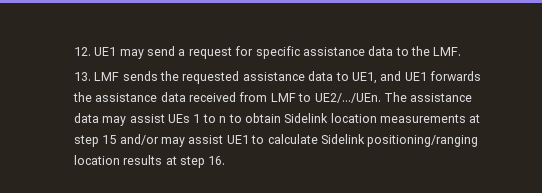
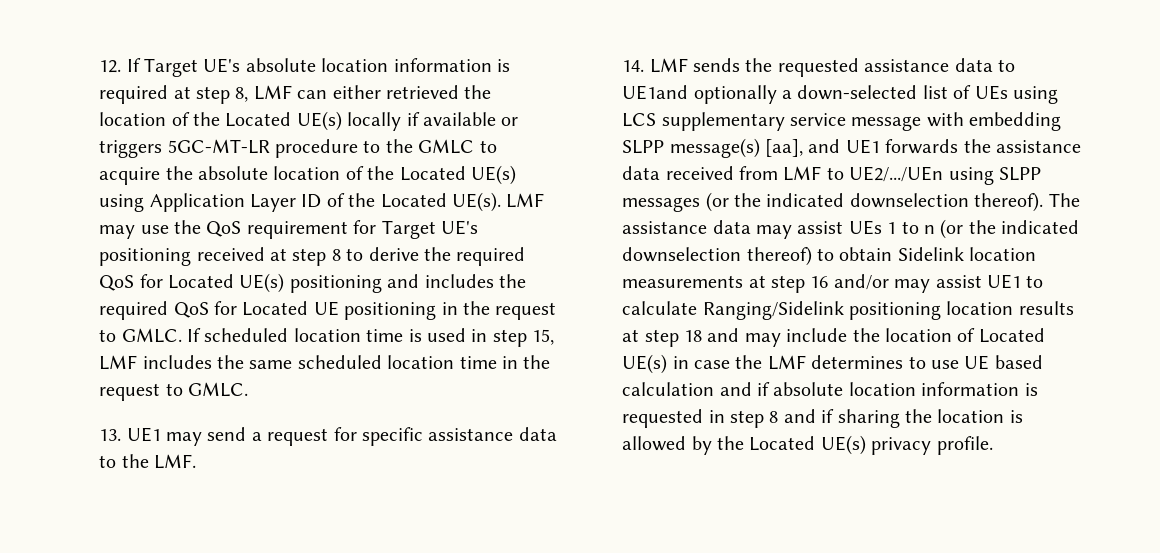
- 12. UE1 may send a request for specific assistance data to the LMF.
+ 12. If Target UE's absolute location information is required at step 8, LMF can either retrieved the location of the Located UE(s) locally if available or triggers 5GC-MT-LR procedure to the GMLC to acquire the absolute location of the Located UE(s) using Application Layer ID of the Located UE(s). LMF may use the QoS requirement for Target UE's positioning received at step 8 to derive the required QoS for Located UE(s) positioning and includes the required QoS for Located UE positioning in the request to GMLC. If scheduled location time is used in step 15, LMF includes the same scheduled location time in the request to GMLC.
+ 13. UE1 may send a request for specific assistance data to the LMF.
- 13. LMF sends the requested assistance data to UE1, and UE1 forwards the assistance data received from LMF to UE2/.../UEn. The assistance data may assist UEs 1 to n to obtain Sidelink location measurements at step 15 and/or may assist UE1 to calculate Sidelink positioning/ranging location results at step 16.
+ 14. LMF sends the requested assistance data to UE1and optionally a down-selected list of UEs using LCS supplementary service message with embedding SLPP message(s) [aa], and UE1 forwards the assistance data received from LMF to UE2/.../UEn using SLPP messages (or the indicated downselection thereof). The assistance data may assist UEs 1 to n (or the indicated downselection thereof) to obtain Sidelink location measurements at step 16 and/or may assist UE1 to calculate Ranging/Sidelink positioning location results at step 18 and may include the location of Located UE(s) in case the LMF determines to use UE based calculation and if absolute location information is requested in step 8 and if sharing the location is allowed by the Located UE(s) privacy profile.

